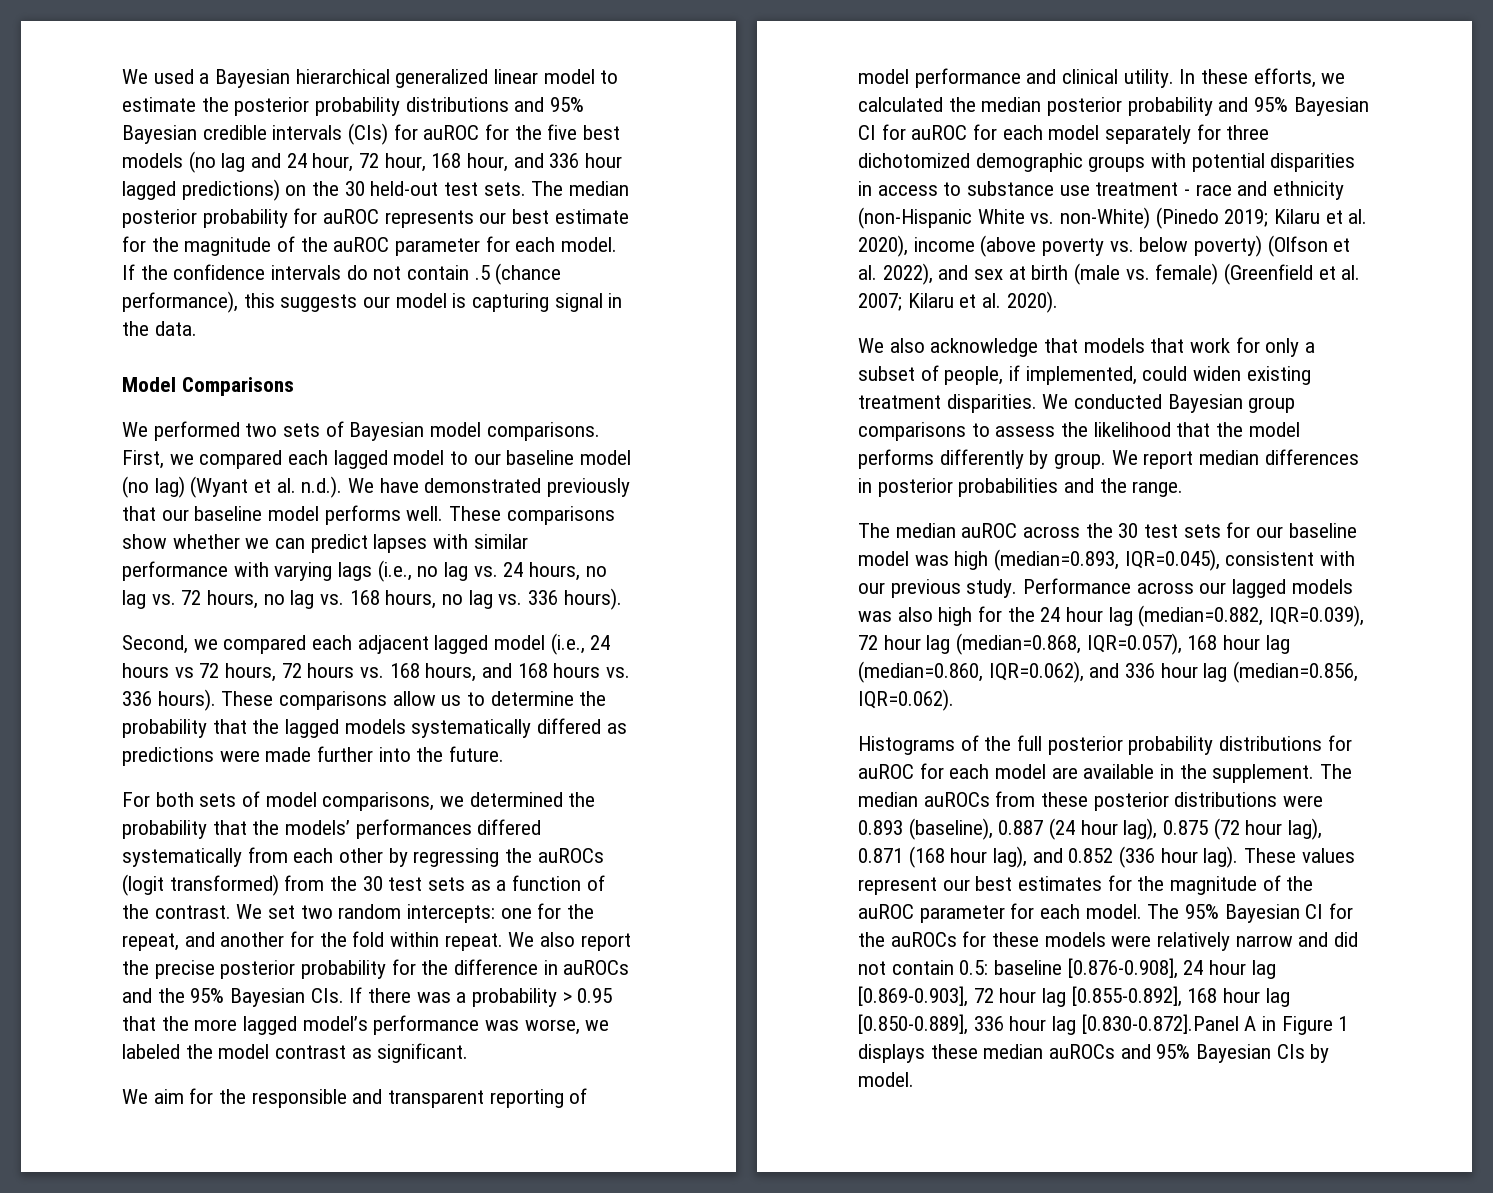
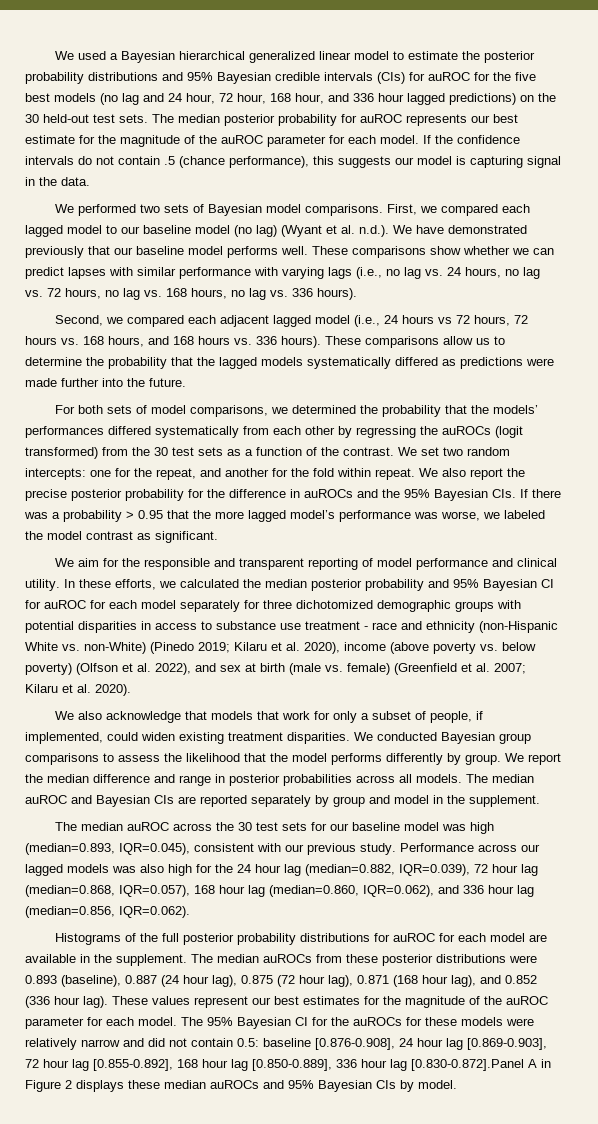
- Model Comparisons
- We report median differences in posterior probabilities and the range.
+ We report the median difference and range in posterior probabilities across all models. The median auROC and Bayesian CIs are reported separately by group and model in the supplement.
- The 95% Bayesian CI for the auROCs for these models were relatively narrow and did not contain 0.5: baseline [0.876-0.908], 24 hour lag [0.869-0.903], 72 hour lag [0.855-0.892], 168 hour lag [0.850-0.889], 336 hour lag [0.830-0.872].Panel A in Figure 1 displays these median auROCs and 95% Bayesian CIs by model.
+ The 95% Bayesian CI for the auROCs for these models were relatively narrow and did not contain 0.5: baseline [0.876-0.908], 24 hour lag [0.869-0.903], 72 hour lag [0.855-0.892], 168 hour lag [0.850-0.889], 336 hour lag [0.830-0.872].Panel A in Figure 2 displays these median auROCs and 95% Bayesian CIs by model.

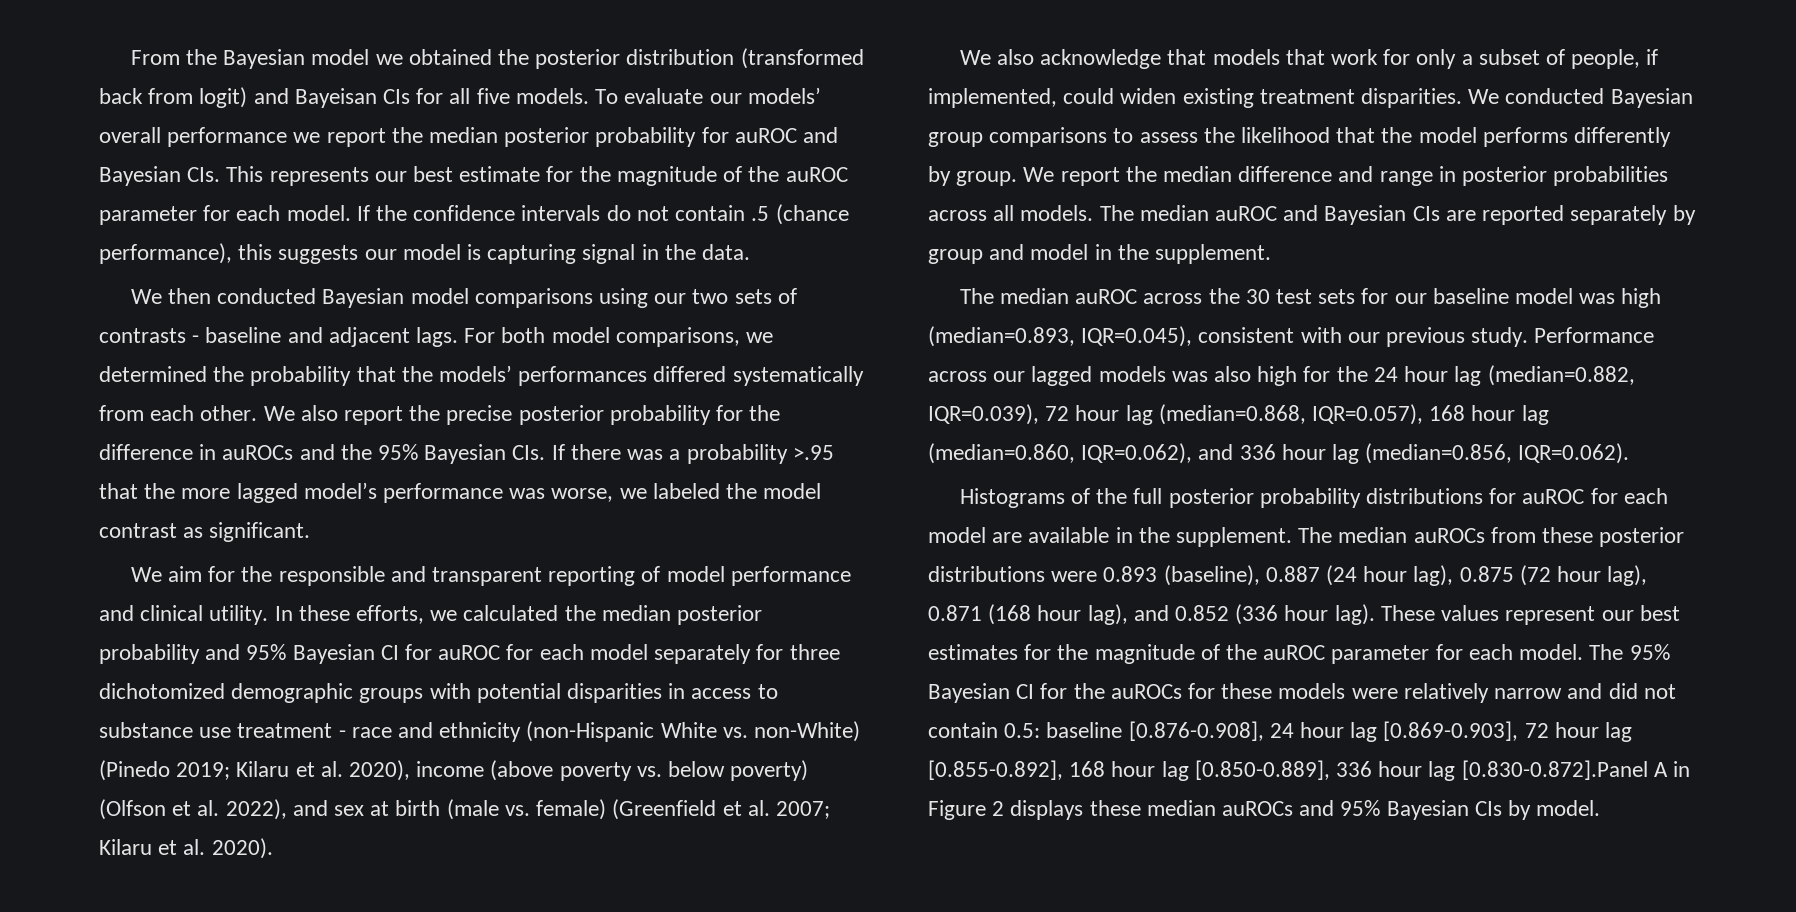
- We used a Bayesian hierarchical generalized linear model to estimate the posterior probability distributions and 95% Bayesian credible intervals (CIs) for auROC for the five best models (no lag and 24 hour, 72 hour, 168 hour, and 336 hour lagged predictions) on the 30 held-out test sets. The median posterior probability for auROC represents our best estimate for the magnitude of the auROC parameter for each model.
+ From the Bayesian model we obtained the posterior distribution (transformed back from logit) and Bayeisan CIs for all five models. To evaluate our models’ overall performance we report the median posterior probability for auROC and Bayesian CIs. This represents our best estimate for the magnitude of the auROC parameter for each model.
- We performed two sets of Bayesian model comparisons. First, we compared each lagged model to our baseline model (no lag) (Wyant et al. n.d.). We have demonstrated previously that our baseline model performs well. These comparisons show whether we can predict lapses with similar performance with varying lags (i.e., no lag vs. 24 hours, no lag vs. 72 hours, no lag vs. 168 hours, no lag vs. 336 hours).
- Second, we compared each adjacent lagged model (i.e., 24 hours vs 72 hours, 72 hours vs. 168 hours, and 168 hours vs. 336 hours). These comparisons allow us to determine the probability that the lagged models systematically differed as predictions were made further into the future.
- For both sets of model comparisons, we determined the probability that the models’ performances differed systematically from each other by regressing the auROCs (logit transformed) from the 30 test sets as a function of the contrast. We set two random intercepts: one for the repeat, and another for the fold within repeat.
+ We then conducted Bayesian model comparisons using our two sets of contrasts - baseline and adjacent lags. For both model comparisons, we determined the probability that the models’ performances differed systematically from each other.
- We also report the precise posterior probability for the difference in auROCs and the 95% Bayesian CIs. If there was a probability > 0.95 that the more lagged model’s performance was worse, we labeled the model contrast as significant.
+ We also report the precise posterior probability for the difference in auROCs and the 95% Bayesian CIs. If there was a probability >.95 that the more lagged model’s performance was worse, we labeled the model contrast as significant.

